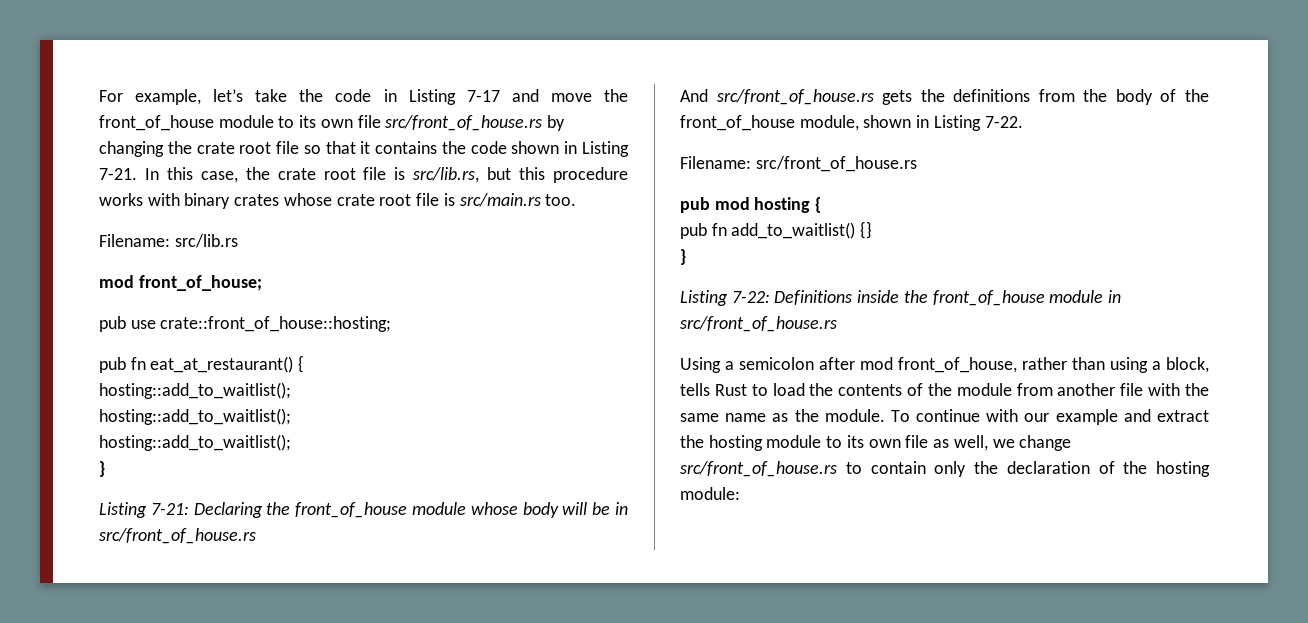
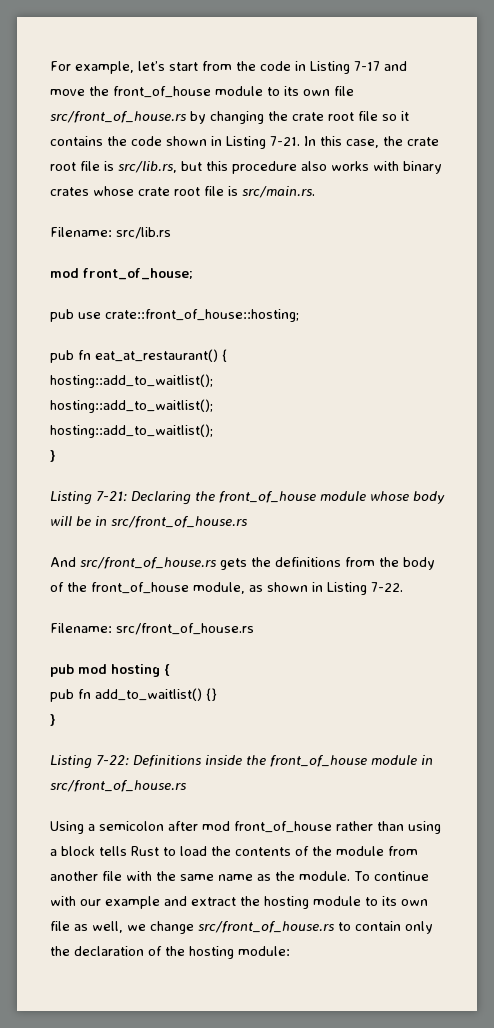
- For example, let’s take the code in Listing 7-17 and move the front_of_house module to its own file src/front_of_house.rs by changing the crate root file so that it contains the code shown in Listing 7-21.
+ For example, let’s start from the code in Listing 7-17 and move the front_of_house module to its own file src/front_of_house.rs by changing the crate root file so it contains the code shown in Listing 7-21.
- In this case, the crate root file is src/lib.rs, but this procedure works with binary crates whose crate root file is src/main.rs too.
+ In this case, the crate root file is src/lib.rs, but this procedure also works with binary crates whose crate root file is src/main.rs.
- And src/front_of_house.rs gets the definitions from the body of the front_of_house module, shown in Listing 7-22.
+ And src/front_of_house.rs gets the definitions from the body of the front_of_house module, as shown in Listing 7-22.
- Using a semicolon after mod front_of_house, rather than using a block, tells Rust to load the contents of the module from another file with the same name as the module.
+ Using a semicolon after mod front_of_house rather than using a block tells Rust to load the contents of the module from another file with the same name as the module.

